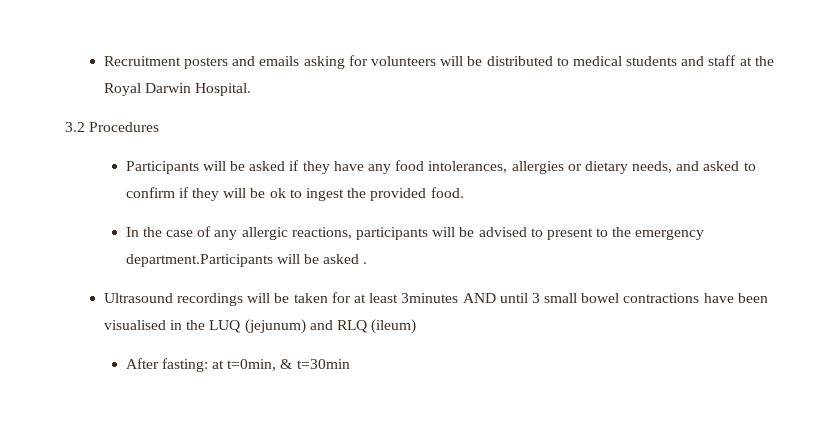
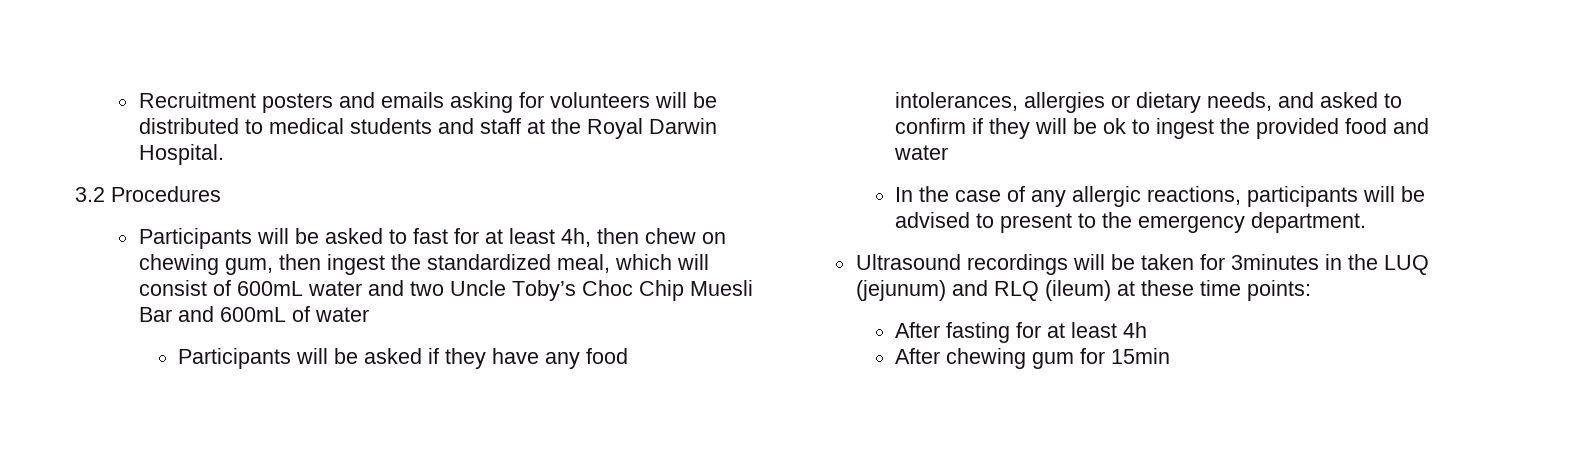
+ Participants will be asked to fast for at least 4h, then chew on chewing gum, then ingest the standardized meal, which will consist of 600mL water and two Uncle Toby’s Choc Chip Muesli Bar and 600mL of water
- Participants will be asked if they have any food intolerances, allergies or dietary needs, and asked to confirm if they will be ok to ingest the provided food.
+ Participants will be asked if they have any food intolerances, allergies or dietary needs, and asked to confirm if they will be ok to ingest the provided food and water
- In the case of any allergic reactions, participants will be advised to present to the emergency department.Participants will be asked .
+ In the case of any allergic reactions, participants will be advised to present to the emergency department.
- Ultrasound recordings will be taken for at least 3minutes AND until 3 small bowel contractions have been visualised in the LUQ (jejunum) and RLQ (ileum)
- After fasting: at t=0min, & t=30min
+ Ultrasound recordings will be taken for 3minutes in the LUQ (jejunum) and RLQ (ileum) at these time points:
+ After fasting for at least 4h
+ After chewing gum for 15min

